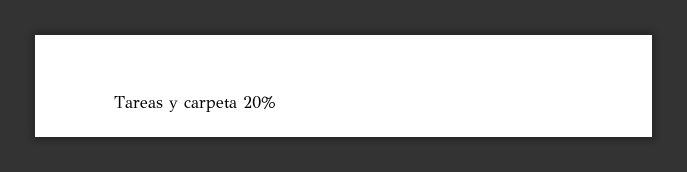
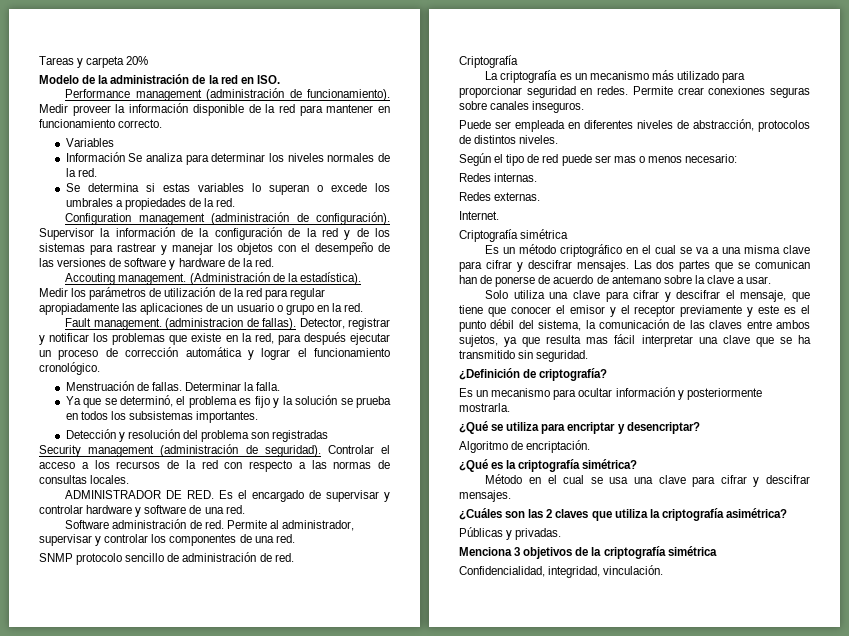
+ Modelo de la administración de la red en ISO.
+ Performance management (administración de funcionamiento). Medir proveer la información disponible de la red para mantener en funcionamiento correcto.
+ Variables
+ Información Se analiza para determinar los niveles normales de la red.
+ Se determina si estas variables lo superan o excede los umbrales a propiedades de la red.
+ Configuration management (administración de configuración). Supervisor la información de la configuración de la red y de los sistemas para rastrear y manejar los objetos con el desempeño de las versiones de software y hardware de la red.
+ Accouting management. (Administración de la estadística). Medir los parámetros de utilización de la red para regular apropiadamente las aplicaciones de un usuario o grupo en la red.
+ Fault management. (administracion de fallas). Detector, registrar y notificar los problemas que existe en la red, para después ejecutar un proceso de corrección automática y lograr el funcionamiento cronológico.
+ Menstruación de fallas. Determinar la falla.
+ Ya que se determinó, el problema es fijo y la solución se prueba en todos los subsistemas importantes.
+ Detección y resolución del problema son registradas
+ Security management (administración de seguridad). Controlar el acceso a los recursos de la red con respecto a las normas de consultas locales.
+ ADMINISTRADOR DE RED. Es el encargado de supervisar y controlar hardware y software de una red.
+ Software administración de red. Permite al administrador, supervisar y controlar los componentes de una red.
+ SNMP protocolo sencillo de administración de red.
+ Criptografía
+ La criptografía es un mecanismo más utilizado para proporcionar seguridad en redes. Permite crear conexiones seguras sobre canales inseguros.
+ Puede ser empleada en diferentes niveles de abstracción, protocolos de distintos niveles.
+ Según el tipo de red puede ser mas o menos necesario:
+ Redes internas.
+ Redes externas.
+ Internet.
+ Criptografía simétrica
+ Es un método criptográfico en el cual se va a una misma clave para cifrar y descifrar mensajes. Las dos partes que se comunican han de ponerse de acuerdo de antemano sobre la clave a usar.
+ Solo utiliza una clave para cifrar y descifrar el mensaje, que tiene que conocer el emisor y el receptor previamente y este es el punto débil del sistema, la comunicación de las claves entre ambos sujetos, ya que resulta mas fácil interpretar una clave que se ha transmitido sin seguridad.
+ ¿Definición de criptografía?
+ Es un mecanismo para ocultar información y posteriormente mostrarla.
+ ¿Qué se utiliza para encriptar y desencriptar?
+ Algoritmo de encriptación.
+ ¿Qué es la criptografía simétrica?
+ Método en el cual se usa una clave para cifrar y descifrar mensajes.
+ ¿Cuáles son las 2 claves que utiliza la criptografía asimétrica?
+ Públicas y privadas.
+ Menciona 3 objetivos de la criptografía simétrica
+ Confidencialidad, integridad, vinculación.

